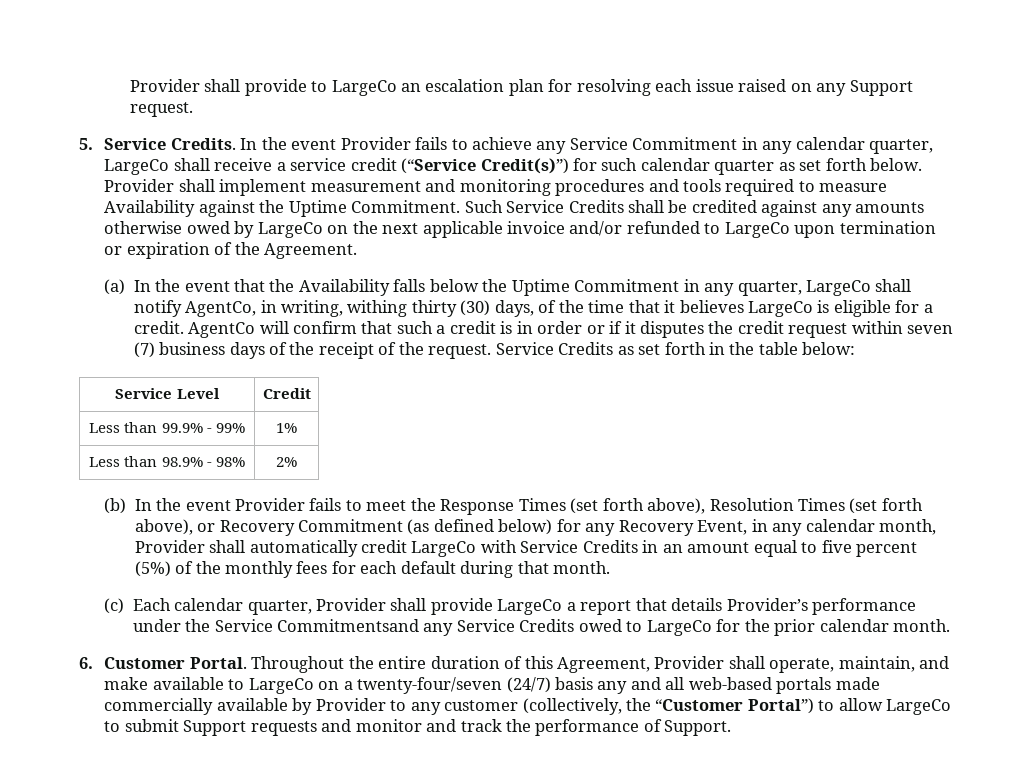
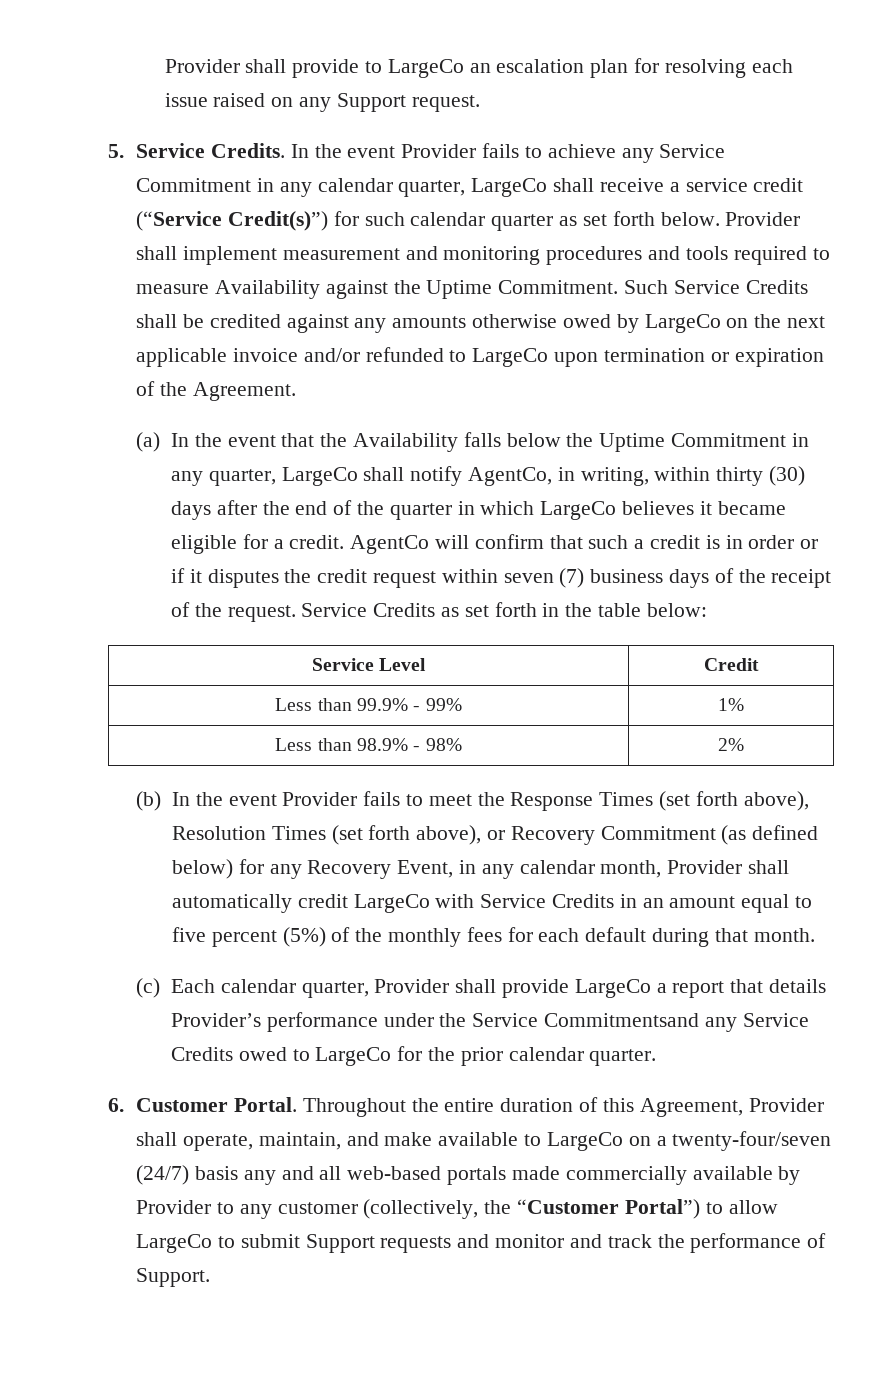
- (a) In the event that the Availability falls below the Uptime Commitment in any quarter, LargeCo shall notify AgentCo, in writing, withing thirty (30) days, of the time that it believes LargeCo is eligible for a credit.
+ (a) In the event that the Availability falls below the Uptime Commitment in any quarter, LargeCo shall notify AgentCo, in writing, within thirty (30) days after the end of the quarter in which LargeCo believes it became eligible for a credit.
- (c) Each calendar quarter, Provider shall provide LargeCo a report that details Provider’s performance under the Service Commitmentsand any Service Credits owed to LargeCo for the prior calendar month.
+ (c) Each calendar quarter, Provider shall provide LargeCo a report that details Provider’s performance under the Service Commitmentsand any Service Credits owed to LargeCo for the prior calendar quarter.

